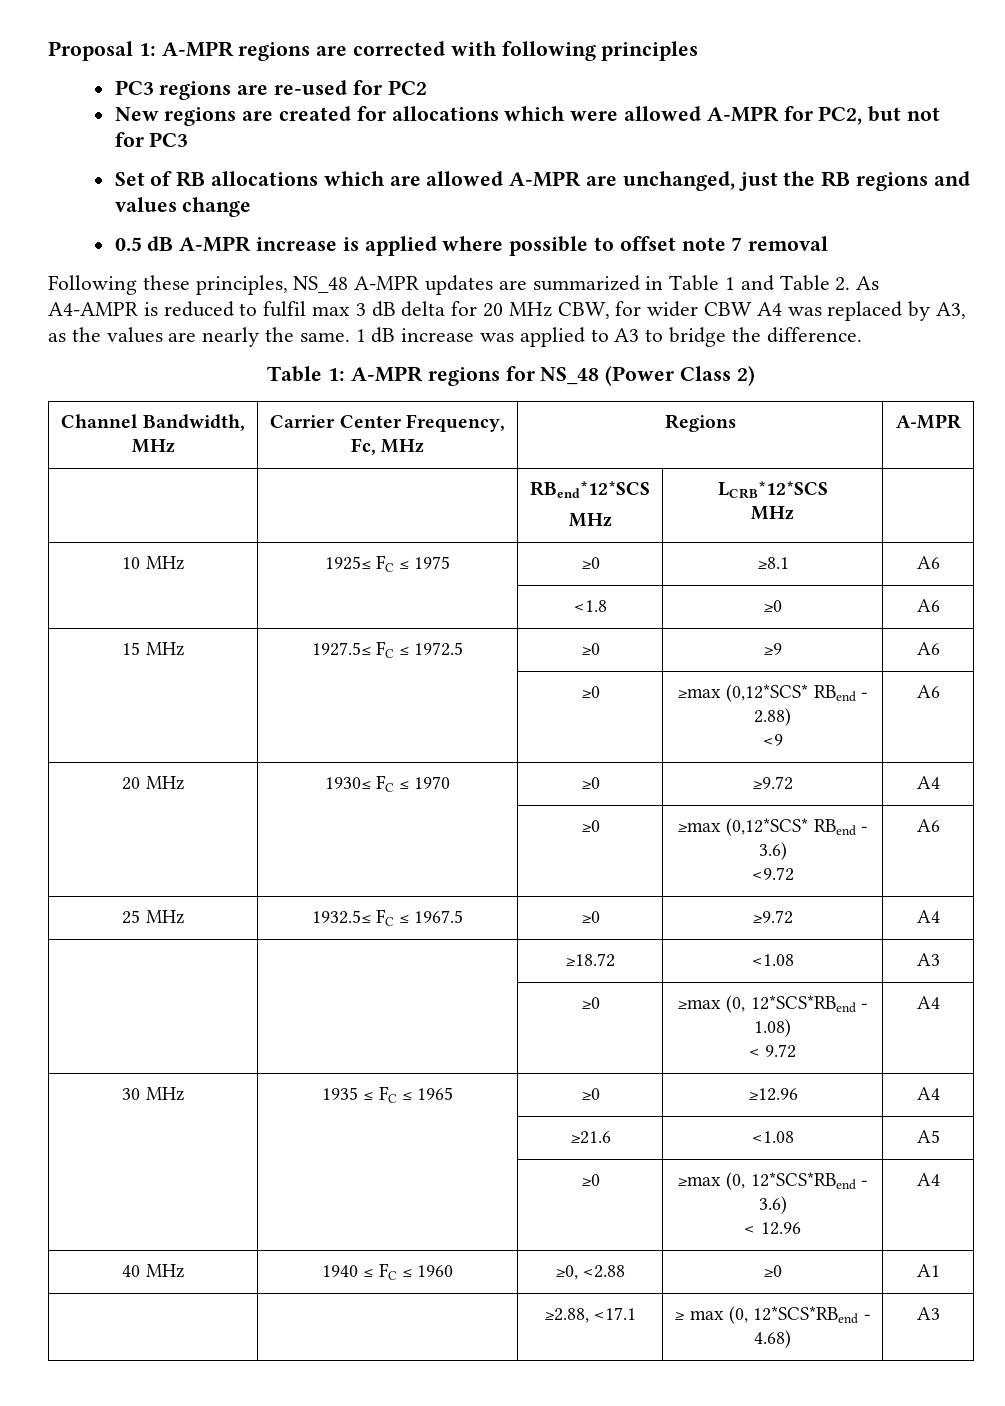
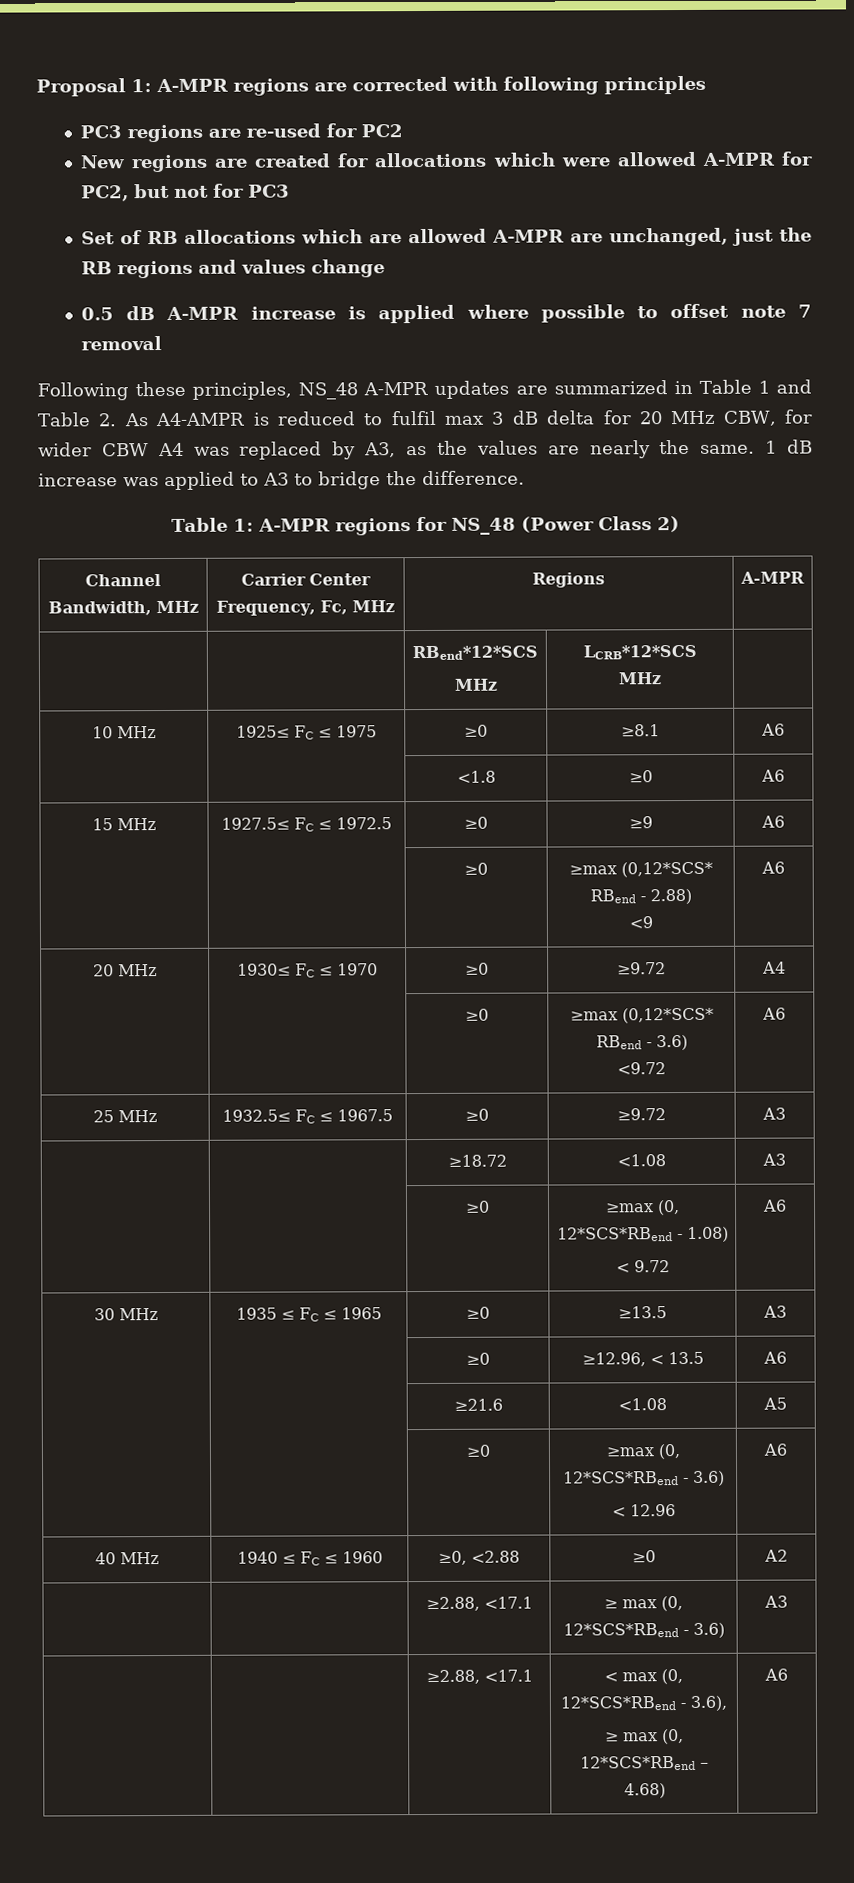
- 25 MHz | 1932.5≤ FC ≤ 1967.5 | ≥0 | ≥9.72 | A4
+ 25 MHz | 1932.5≤ FC ≤ 1967.5 | ≥0 | ≥9.72 | A3
  | | ≥0 | ≥max (0, 12*SCS*RBend - 1.08)
- < 9.72 | A4
+ < 9.72 | A6
- 30 MHz | 1935 ≤ FC ≤ 1965 | ≥0 | ≥12.96 | A4
+ 30 MHz | 1935 ≤ FC ≤ 1965 | ≥0 | ≥13.5 | A3
+ | | ≥0 | ≥12.96, < 13.5 | A6
  | | ≥0 | ≥max (0, 12*SCS*RBend - 3.6)
- < 12.96 | A4
+ < 12.96 | A6
- 40 MHz | 1940 ≤ FC ≤ 1960 | ≥0, <2.88 | ≥0 | A1
+ 40 MHz | 1940 ≤ FC ≤ 1960 | ≥0, <2.88 | ≥0 | A2
- | | ≥2.88, <17.1 | ≥ max (0, 12*SCS*RBend - 4.68) | A3
+ | | ≥2.88, <17.1 | ≥ max (0, 12*SCS*RBend - 3.6) | A3
+ | | ≥2.88, <17.1 | < max (0, 12*SCS*RBend - 3.6),
+ ≥ max (0, 12*SCS*RBend – 4.68) | A6

